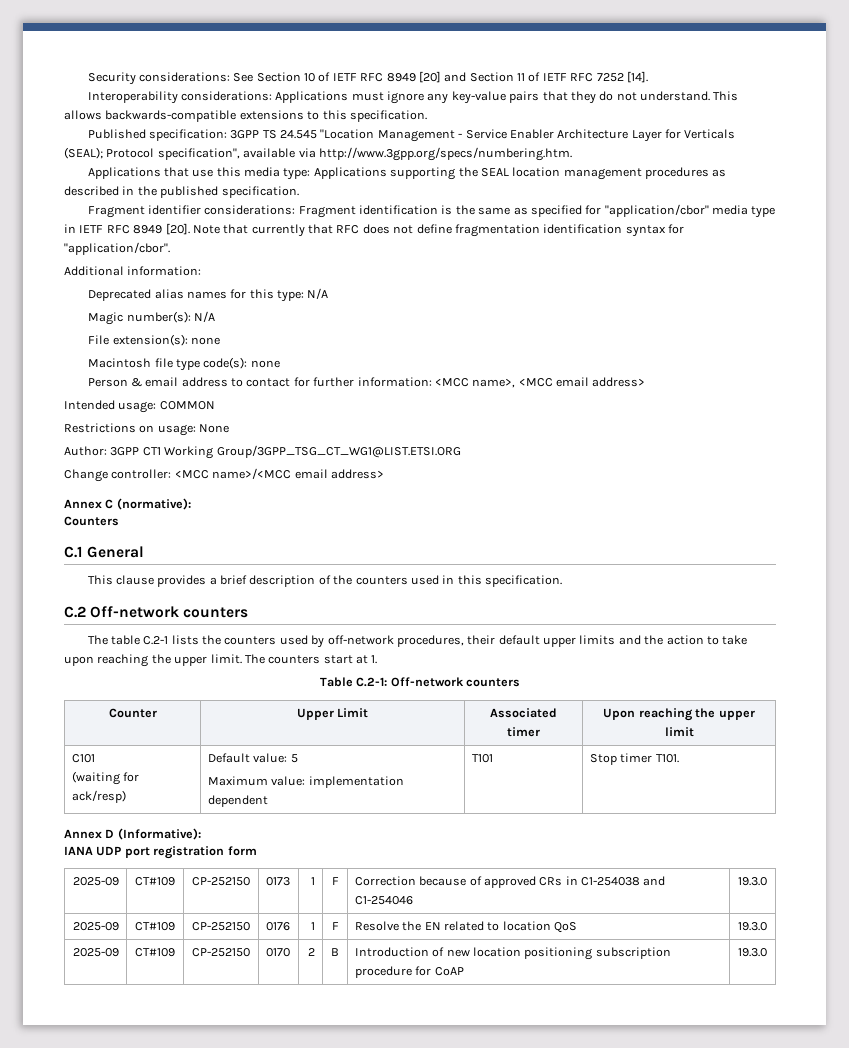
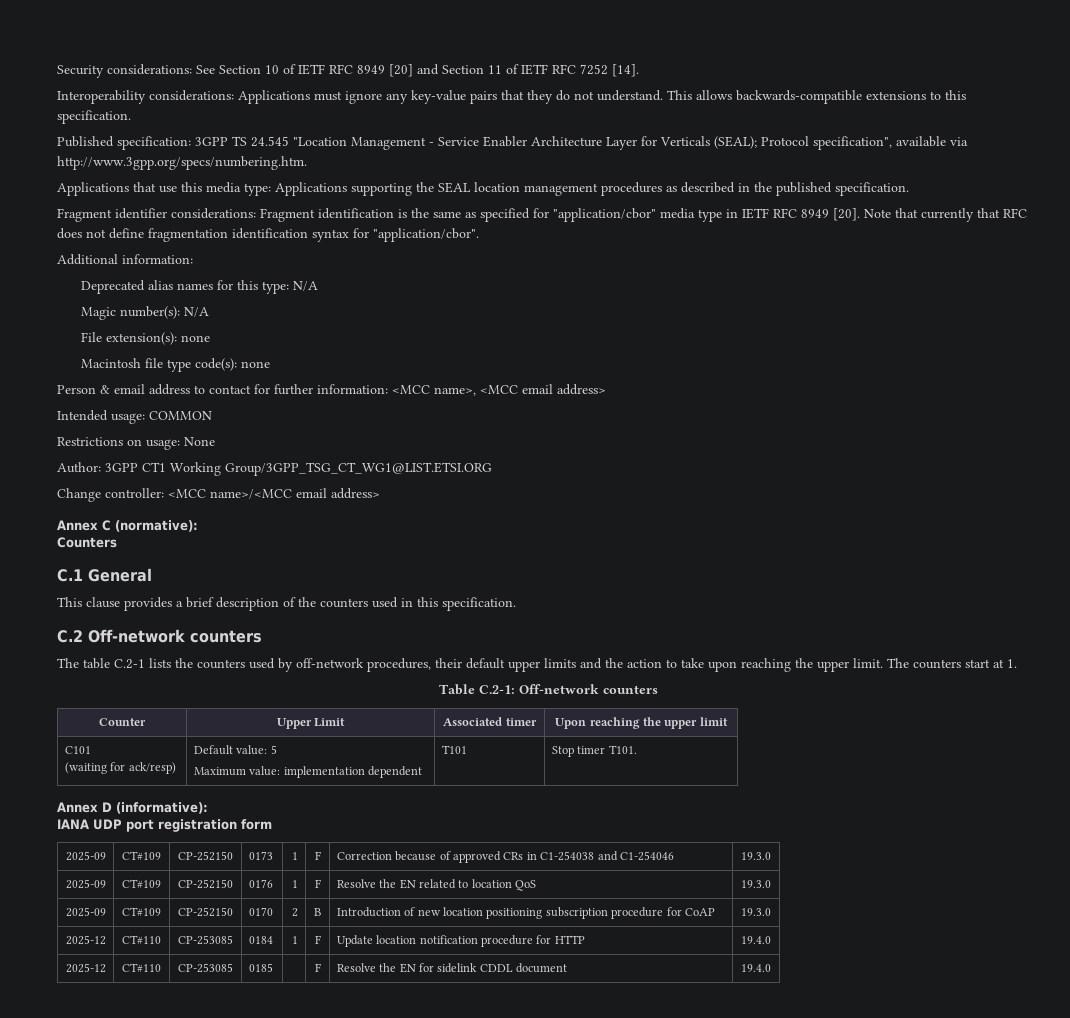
- Annex D (Informative):
+ Annex D (informative):
+ 2025-12 | CT#110 | CP-253085 | 0184 | 1 | F | Update location notification procedure for HTTP | 19.4.0
+ 2025-12 | CT#110 | CP-253085 | 0185 | | F | Resolve the EN for sidelink CDDL document | 19.4.0

